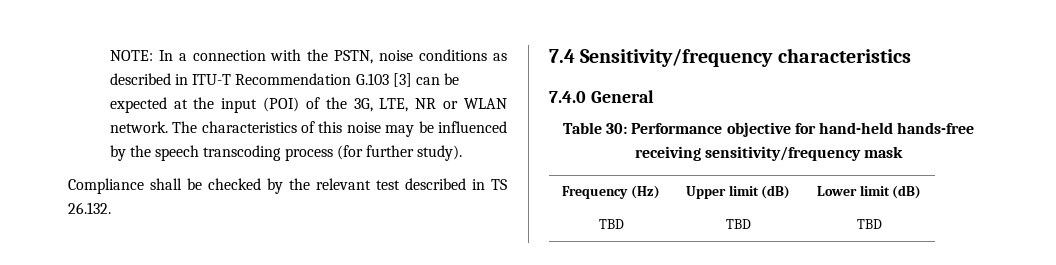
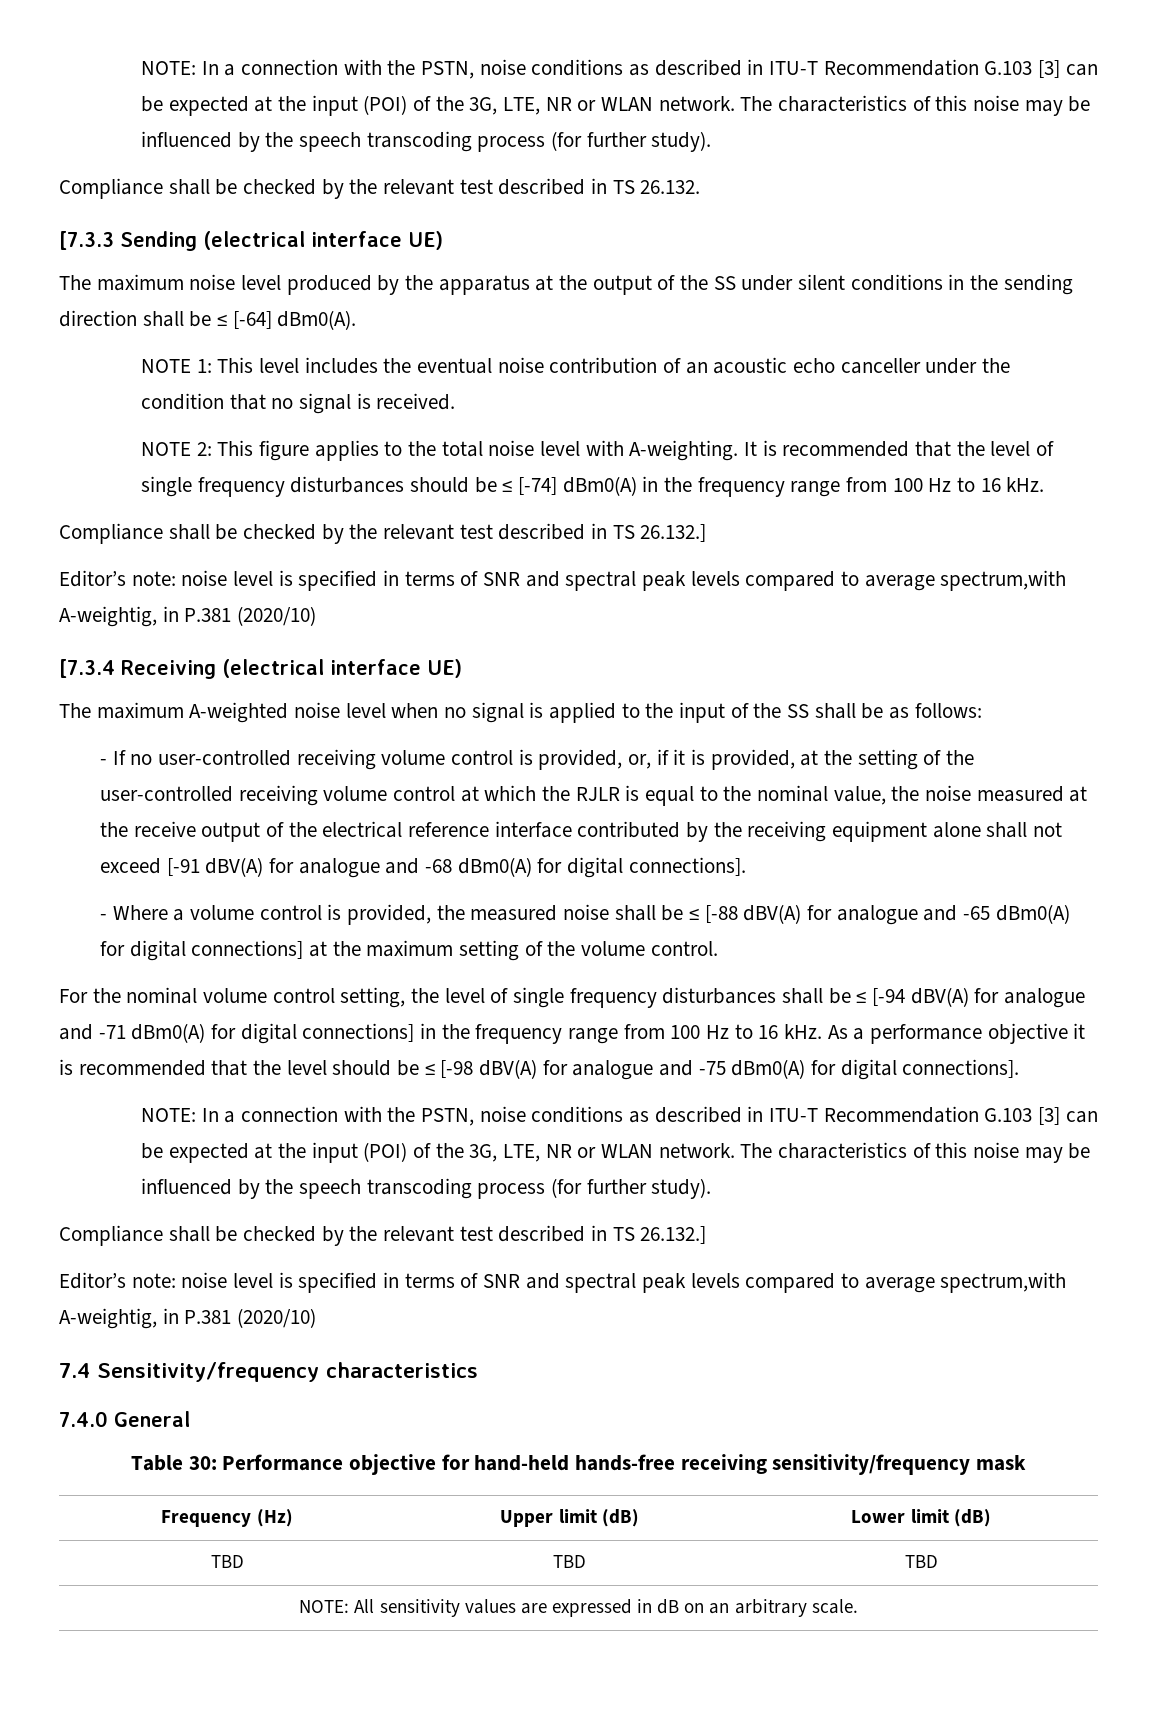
+ [7.3.3 Sending (electrical interface UE)
+ The maximum noise level produced by the apparatus at the output of the SS under silent conditions in the sending direction shall be ≤ [-64] dBm0(A).
+ NOTE 1: This level includes the eventual noise contribution of an acoustic echo canceller under the condition that no signal is received.
+ NOTE 2: This figure applies to the total noise level with A-weighting. It is recommended that the level of single frequency disturbances should be ≤ [-74] dBm0(A) in the frequency range from 100 Hz to 16 kHz.
+ Compliance shall be checked by the relevant test described in TS 26.132.]
+ Editor’s note: noise level is specified in terms of SNR and spectral peak levels compared to average spectrum,with A-weightig, in P.381 (2020/10)
+ [7.3.4 Receiving (electrical interface UE)
+ The maximum A-weighted noise level when no signal is applied to the input of the SS shall be as follows:
+ - If no user-controlled receiving volume control is provided, or, if it is provided, at the setting of the user-controlled receiving volume control at which the RJLR is equal to the nominal value, the noise measured at the receive output of the electrical reference interface contributed by the receiving equipment alone shall not exceed [-91 dBV(A) for analogue and -68 dBm0(A) for digital connections].
+ - Where a volume control is provided, the measured noise shall be ≤ [-88 dBV(A) for analogue and -65 dBm0(A) for digital connections] at the maximum setting of the volume control.
+ For the nominal volume control setting, the level of single frequency disturbances shall be ≤ [-94 dBV(A) for analogue and -71 dBm0(A) for digital connections] in the frequency range from 100 Hz to 16 kHz. As a performance objective it is recommended that the level should be ≤ [-98 dBV(A) for analogue and -75 dBm0(A) for digital connections].
+ NOTE: In a connection with the PSTN, noise conditions as described in ITU-T Recommendation G.103 [3] can be expected at the input (POI) of the 3G, LTE, NR or WLAN network. The characteristics of this noise may be influenced by the speech transcoding process (for further study).
+ Compliance shall be checked by the relevant test described in TS 26.132.]
+ Editor’s note: noise level is specified in terms of SNR and spectral peak levels compared to average spectrum,with A-weightig, in P.381 (2020/10)
+ NOTE: All sensitivity values are expressed in dB on an arbitrary scale.

